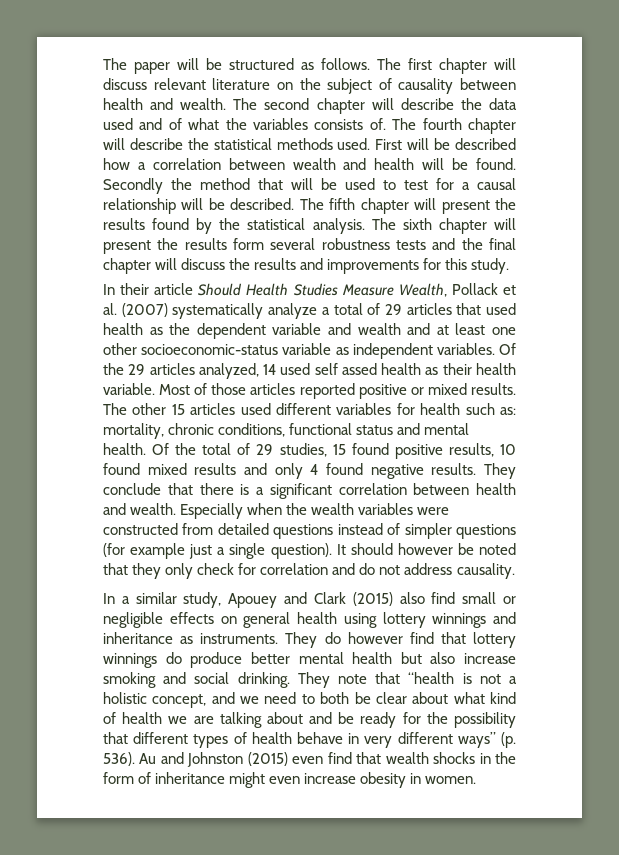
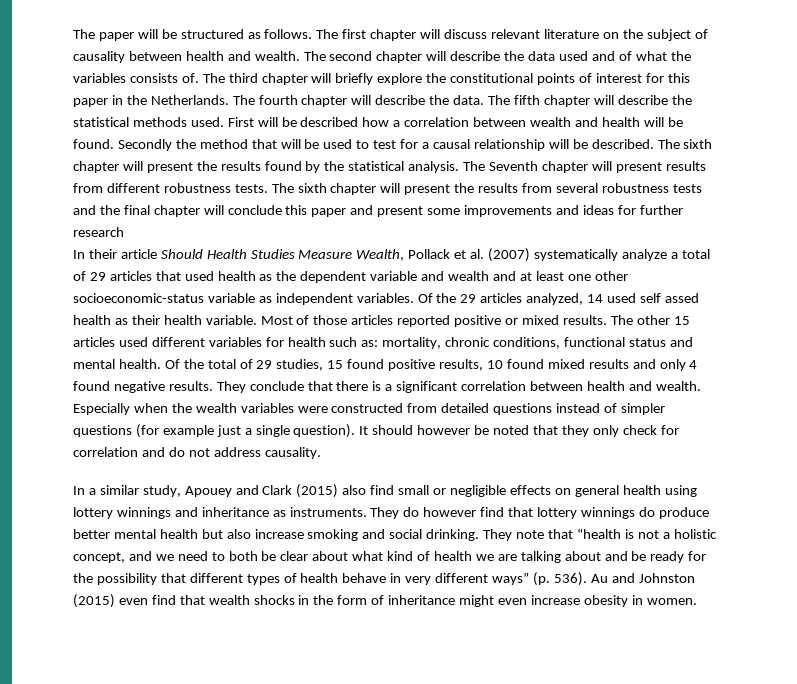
- The fourth chapter will describe the statistical methods used.
+ The third chapter will briefly explore the constitutional points of interest for this paper in the Netherlands. The fourth chapter will describe the data. The fifth chapter will describe the statistical methods used.
- The fifth chapter will present the results found by the statistical analysis.
+ The sixth chapter will present the results found by the statistical analysis.
- The sixth chapter will present the results form several robustness tests and the final chapter will discuss the results and improvements for this study.
+ The Seventh chapter will present results from different robustness tests. The sixth chapter will present the results from several robustness tests and the final chapter will conclude this paper and present some improvements and ideas for further research

